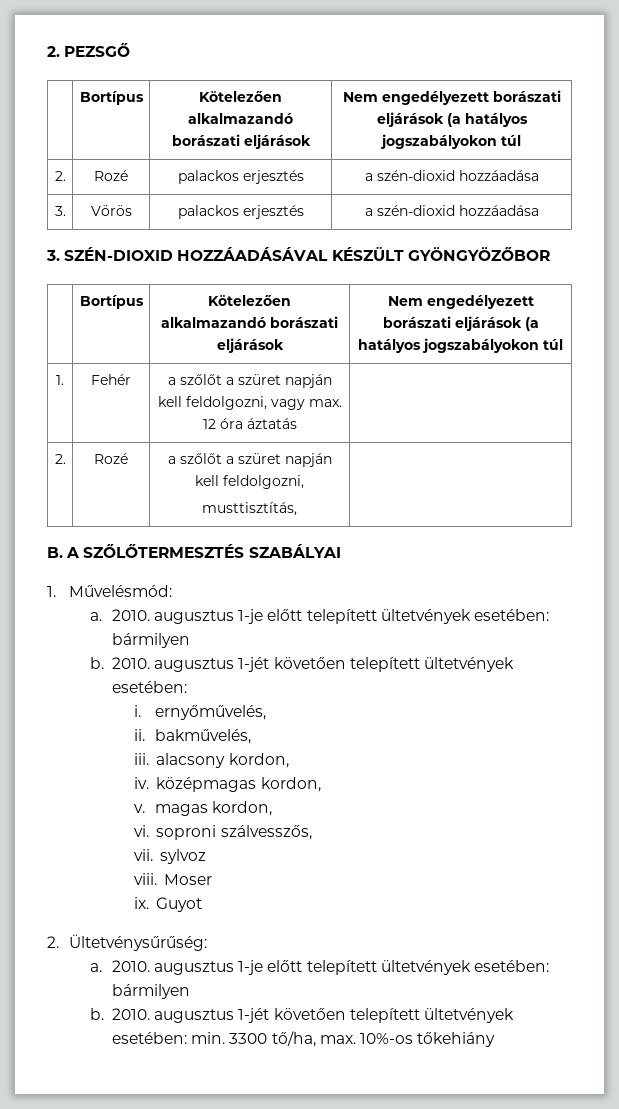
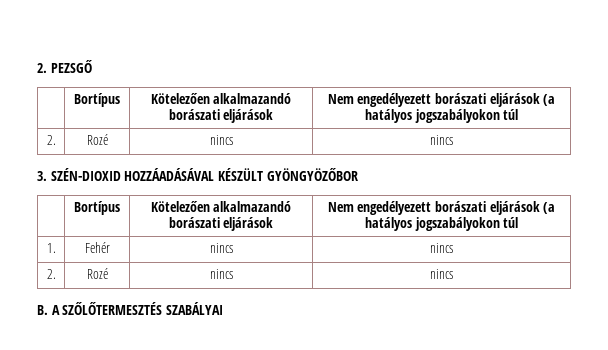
  2. PEZSGŐ
  | Bortípus | Kötelezően alkalmazandó borászati eljárások | Nem engedélyezett borászati eljárások (a hatályos jogszabályokon túl
- 2. | Rozé | palackos erjesztés | a szén-dioxid hozzáadása
- 3. | Vörös | palackos erjesztés | a szén-dioxid hozzáadása
+ 2. | Rozé | nincs | nincs
- 1. | Fehér | a szőlőt a szüret napján kell feldolgozni, vagy max. 12 óra áztatás |
- 2. | Rozé | a szőlőt a szüret napján kell feldolgozni,
- musttisztítás, |
+ 1. | Fehér | nincs | nincs
+ 2. | Rozé | nincs | nincs
  B. A SZŐLŐTERMESZTÉS SZABÁLYAI
- 1. Művelésmód:
- a. 2010. augusztus 1-je előtt telepített ültetvények esetében: bármilyen
- b. 2010. augusztus 1-jét követően telepített ültetvények esetében:
- i. ernyőművelés,
- ii. bakművelés,
- iii. alacsony kordon,
- iv. középmagas kordon,
- v. magas kordon,
- vi. soproni szálvesszős,
- vii. sylvoz
- viii. Moser
- ix. Guyot
- 2. Ültetvénysűrűség:
- a. 2010. augusztus 1-je előtt telepített ültetvények esetében: bármilyen
- b. 2010. augusztus 1-jét követően telepített ültetvények esetében: min. 3300 tő/ha, max. 10%-os tőkehiány

